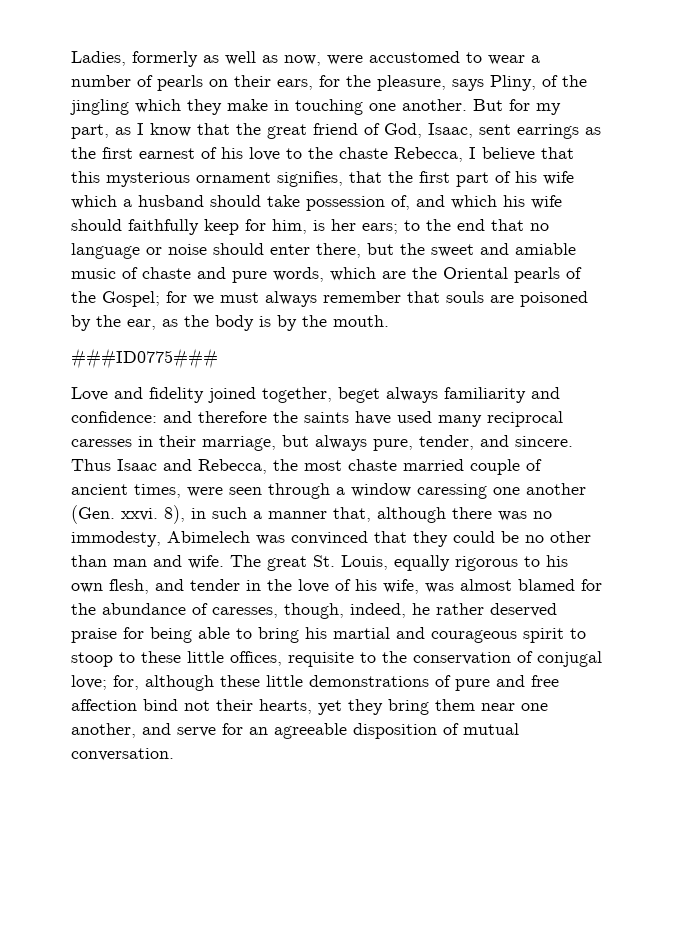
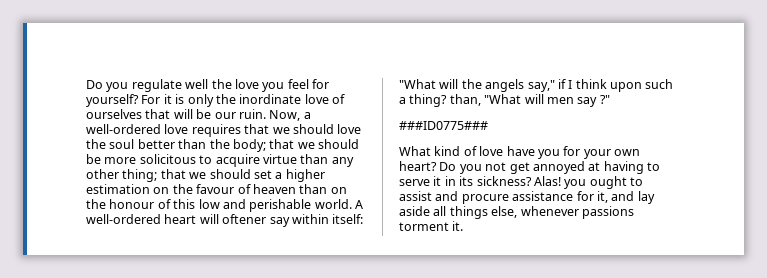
- Ladies, formerly as well as now, were accustomed to wear a number of pearls on their ears, for the pleasure, says Pliny, of the jingling which they make in touching one another. But for my part, as I know that the great friend of God, Isaac, sent earrings as the first earnest of his love to the chaste Rebecca, I believe that this mysterious ornament signifies, that the first part of his wife which a husband should take possession of, and which his wife should faithfully keep for him, is her ears; to the end that no language or noise should enter there, but the sweet and amiable music of chaste and pure words, which are the Oriental pearls of the Gospel; for we must always remember that souls are poisoned by the ear, as the body is by the mouth.
+ Do you regulate well the love you feel for yourself? For it is only the inordinate love of ourselves that will be our ruin. Now, a well-ordered love requires that we should love the soul better than the body; that we should be more solicitous to acquire virtue than any other thing; that we should set a higher estimation on the favour of heaven than on the honour of this low and perishable world. A well-ordered heart will oftener say within itself: "What will the angels say," if I think upon such a thing? than, "What will men say ?"
  ###ID0775###
- Love and fidelity joined together, beget always familiarity and confidence: and therefore the saints have used many reciprocal caresses in their marriage, but always pure, tender, and sincere. Thus Isaac and Rebecca, the most chaste married couple of ancient times, were seen through a window caressing one another (Gen. xxvi. 8), in such a manner that, although there was no immodesty, Abimelech was convinced that they could be no other than man and wife. The great St. Louis, equally rigorous to his own flesh, and tender in the love of his wife, was almost blamed for the abundance of caresses, though, indeed, he rather deserved praise for being able to bring his martial and courageous spirit to stoop to these little offices, requisite to the conservation of conjugal love; for, although these little demonstrations of pure and free affection bind not their hearts, yet they bring them near one another, and serve for an agreeable disposition of mutual conversation.
+ What kind of love have you for your own heart? Do you not get annoyed at having to serve it in its sickness? Alas! you ought to assist and procure assistance for it, and lay aside all things else, whenever passions torment it.

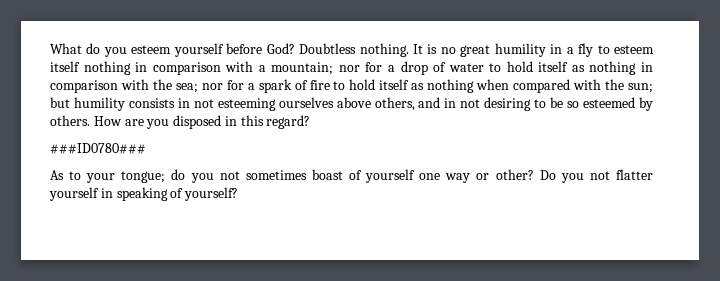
- Do you regulate well the love you feel for yourself? For it is only the inordinate love of ourselves that will be our ruin. Now, a well-ordered love requires that we should love the soul better than the body; that we should be more solicitous to acquire virtue than any other thing; that we should set a higher estimation on the favour of heaven than on the honour of this low and perishable world. A well-ordered heart will oftener say within itself: "What will the angels say," if I think upon such a thing? than, "What will men say ?"
- ###ID0775###
- What kind of love have you for your own heart? Do you not get annoyed at having to serve it in its sickness? Alas! you ought to assist and procure assistance for it, and lay aside all things else, whenever passions torment it.
+ What do you esteem yourself before God? Doubtless nothing. It is no great humility in a fly to esteem itself nothing in comparison with a mountain; nor for a drop of water to hold itself as nothing in comparison with the sea; nor for a spark of fire to hold itself as nothing when compared with the sun; but humility consists in not esteeming ourselves above others, and in not desiring to be so esteemed by others. How are you disposed in this regard?
+ ###ID0780###
+ As to your tongue; do you not sometimes boast of yourself one way or other? Do you not flatter yourself in speaking of yourself?

